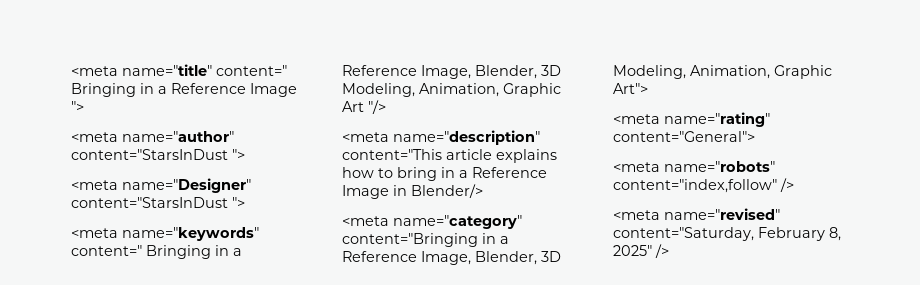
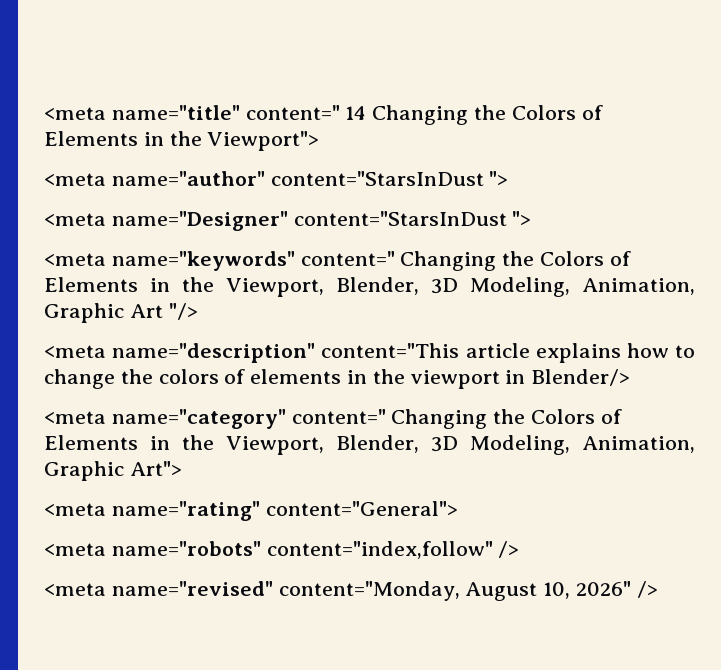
- <meta name="title" content=" Bringing in a Reference Image ">
+ <meta name="title" content=" 14 Changing the Colors of Elements in the Viewport">
- <meta name="keywords" content=" Bringing in a Reference Image, Blender, 3D Modeling, Animation, Graphic Art "/>
+ <meta name="keywords" content=" Changing the Colors of Elements in the Viewport, Blender, 3D Modeling, Animation, Graphic Art "/>
- <meta name="description" content="This article explains how to bring in a Reference Image in Blender/>
- <meta name="category" content="Bringing in a Reference Image, Blender, 3D Modeling, Animation, Graphic Art">
+ <meta name="description" content="This article explains how to change the colors of elements in the viewport in Blender/>
+ <meta name="category" content=" Changing the Colors of Elements in the Viewport, Blender, 3D Modeling, Animation, Graphic Art">
- <meta name="revised" content="Saturday, February 8, 2025" />
+ <meta name="revised" content="Monday, August 10, 2026" />

